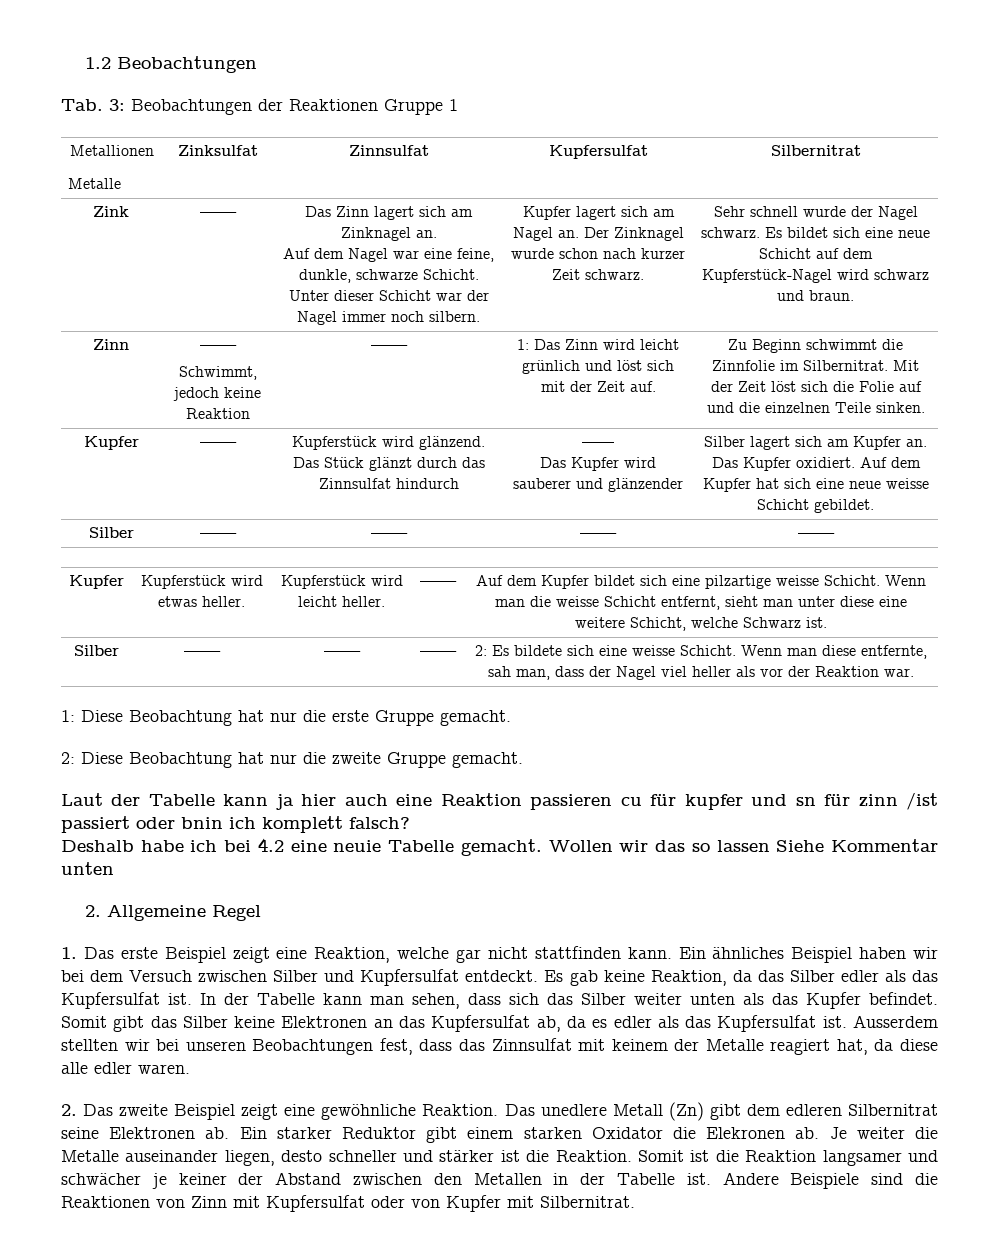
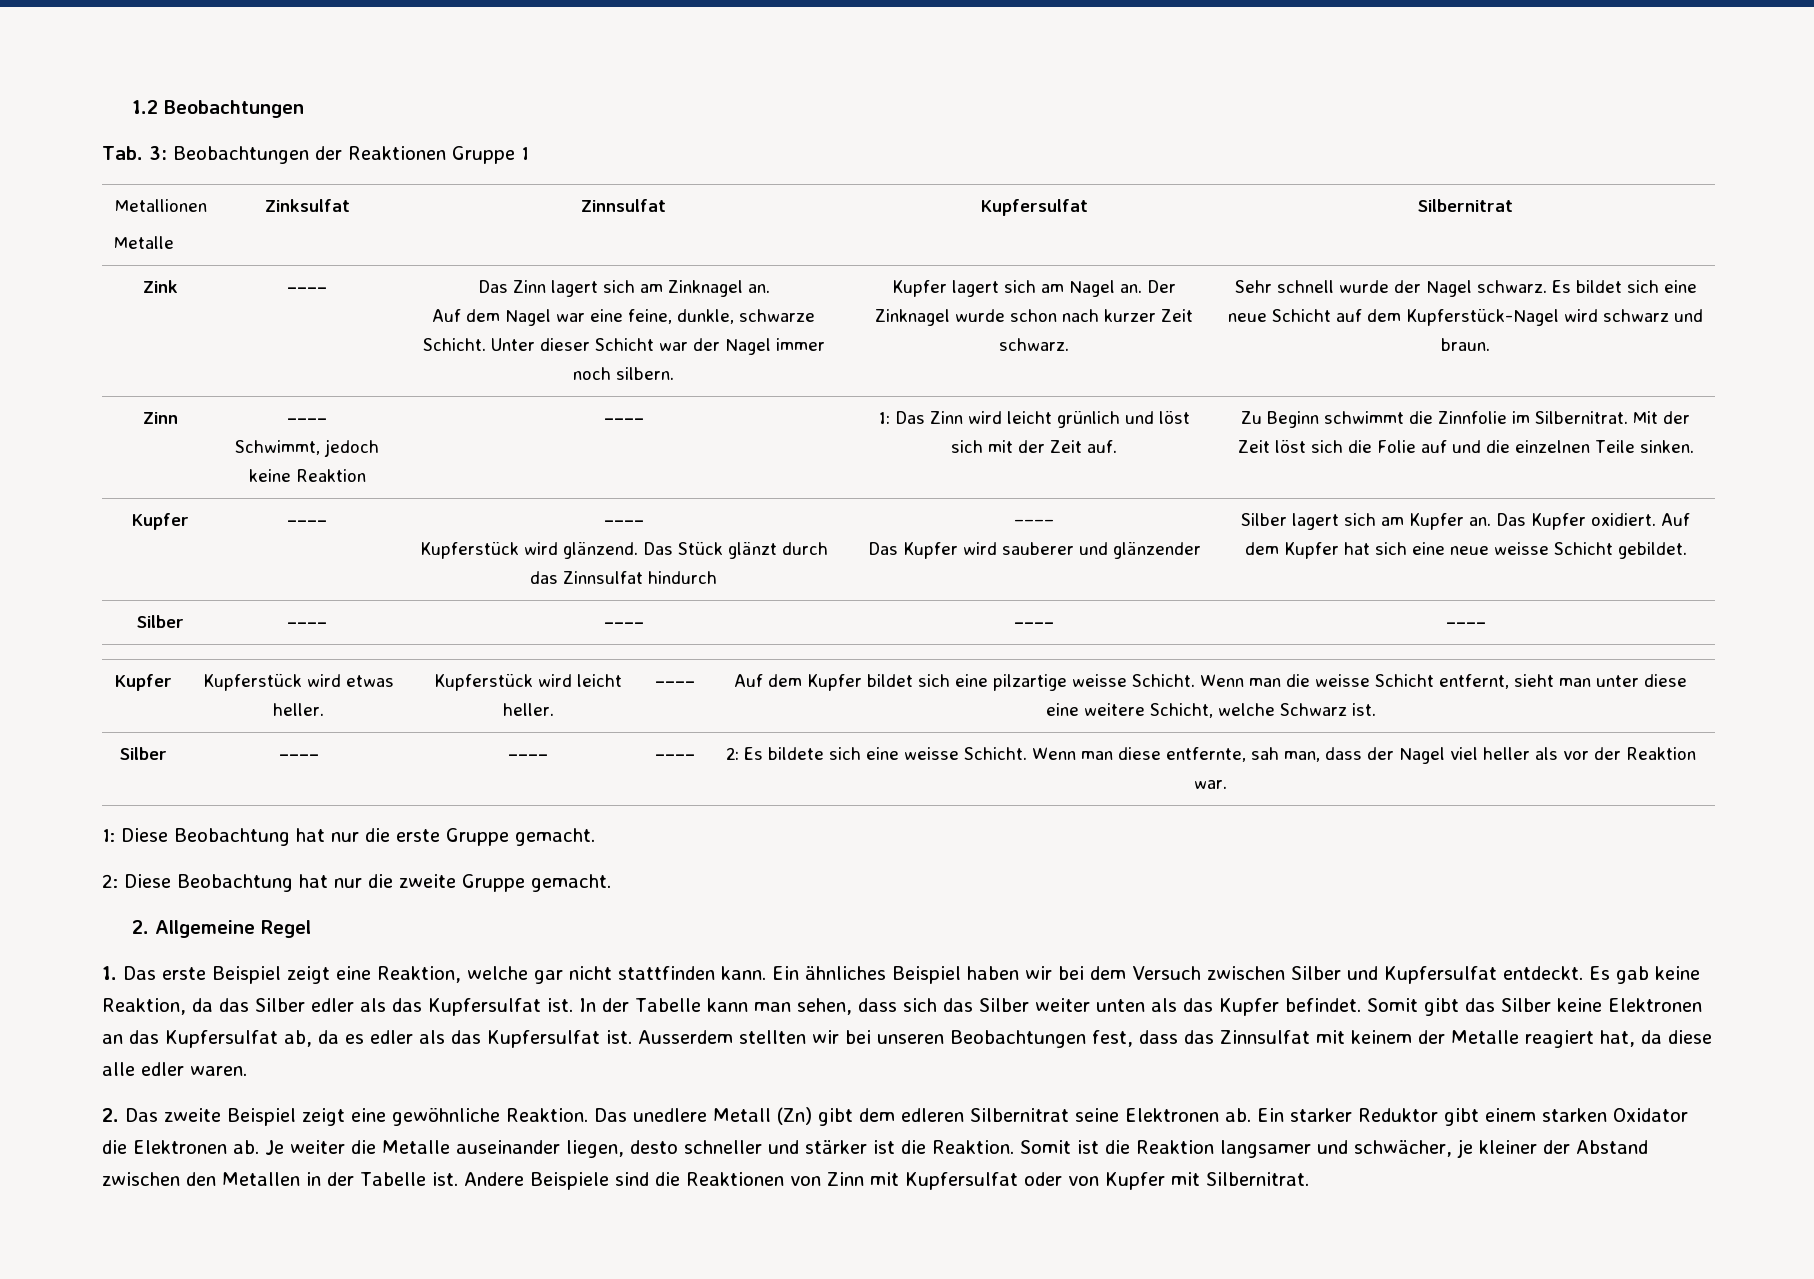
- Kupfer | –––– | Kupferstück wird glänzend. Das Stück glänzt durch das Zinnsulfat hindurch | ––––
+ Kupfer | –––– | ––––
+ Kupferstück wird glänzend. Das Stück glänzt durch das Zinnsulfat hindurch | ––––
- Laut der Tabelle kann ja hier auch eine Reaktion passieren cu für kupfer und sn für zinn /ist passiert oder bnin ich komplett falsch?
- Deshalb habe ich bei 4.2 eine neuie Tabelle gemacht. Wollen wir das so lassen Siehe Kommentar unten
- Ein starker Reduktor gibt einem starken Oxidator die Elekronen ab.
+ Ein starker Reduktor gibt einem starken Oxidator die Elektronen ab.
- Somit ist die Reaktion langsamer und schwächer je keiner der Abstand zwischen den Metallen in der Tabelle ist.
+ Somit ist die Reaktion langsamer und schwächer, je kleiner der Abstand zwischen den Metallen in der Tabelle ist.

